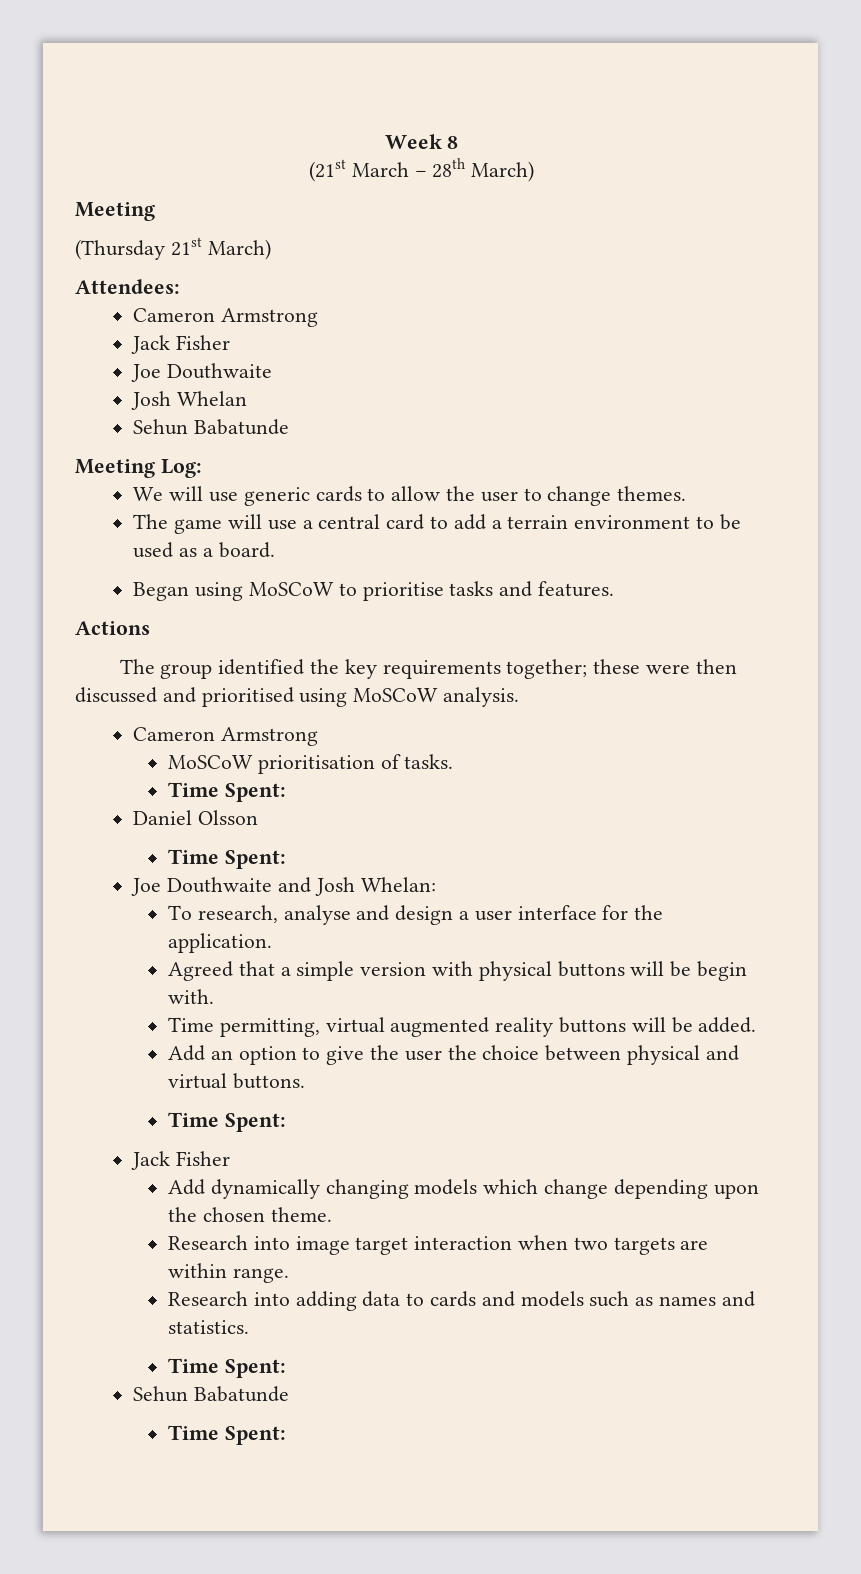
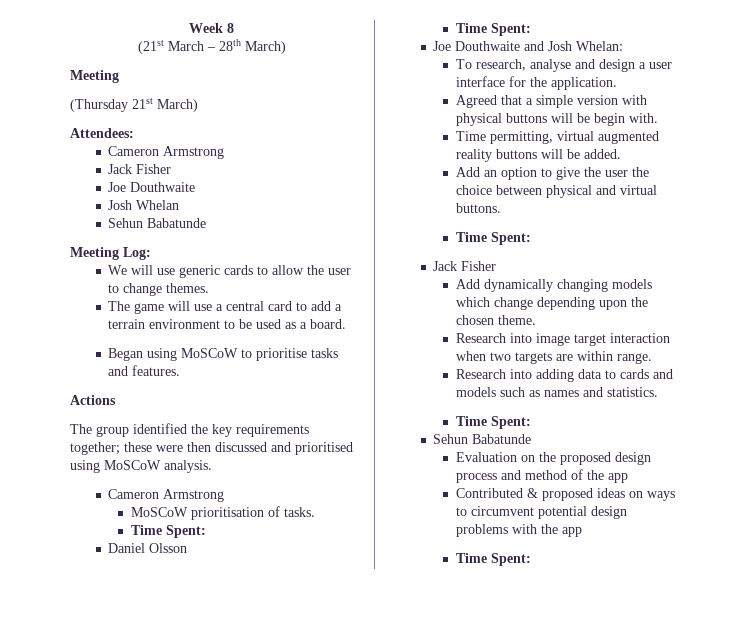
+ Evaluation on the proposed design process and method of the app
+ Contributed & proposed ideas on ways to circumvent potential design problems with the app

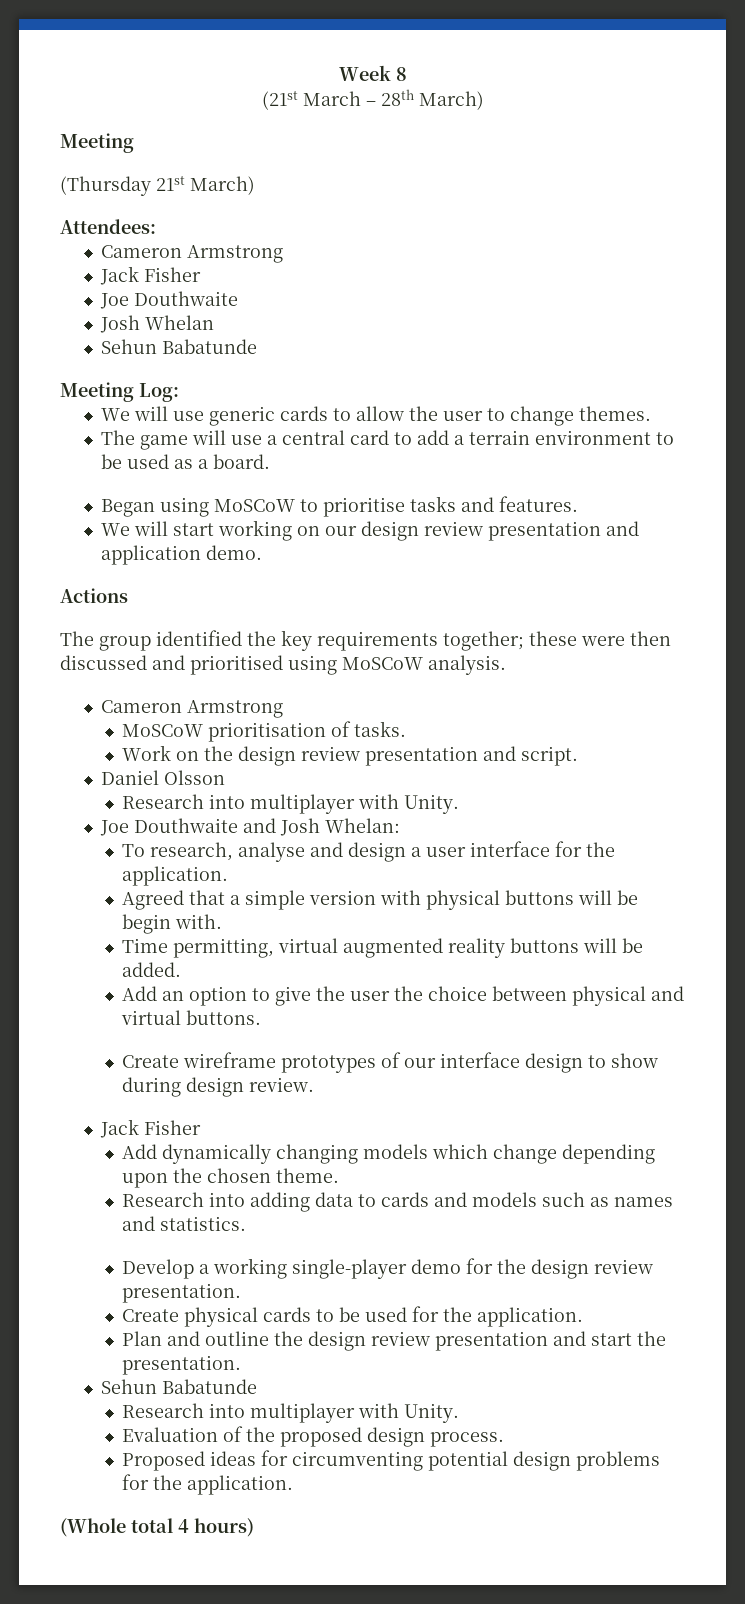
+ We will start working on our design review presentation and application demo.
  MoSCoW prioritisation of tasks.
- Time Spent:
+ Work on the design review presentation and script.
  Daniel Olsson
- Time Spent:
+ Research into multiplayer with Unity.
  Add an option to give the user the choice between physical and virtual buttons.
- Time Spent:
+ Create wireframe prototypes of our interface design to show during design review.
- Research into image target interaction when two targets are within range.
  Research into adding data to cards and models such as names and statistics.
- Time Spent:
+ Develop a working single-player demo for the design review presentation.
+ Create physical cards to be used for the application.
+ Plan and outline the design review presentation and start the presentation.
  Sehun Babatunde
+ Research into multiplayer with Unity.
- Evaluation on the proposed design process and method of the app
- Contributed & proposed ideas on ways to circumvent potential design problems with the app
- Time Spent:
+ Evaluation of the proposed design process.
+ Proposed ideas for circumventing potential design problems for the application.
+ (Whole total 4 hours)

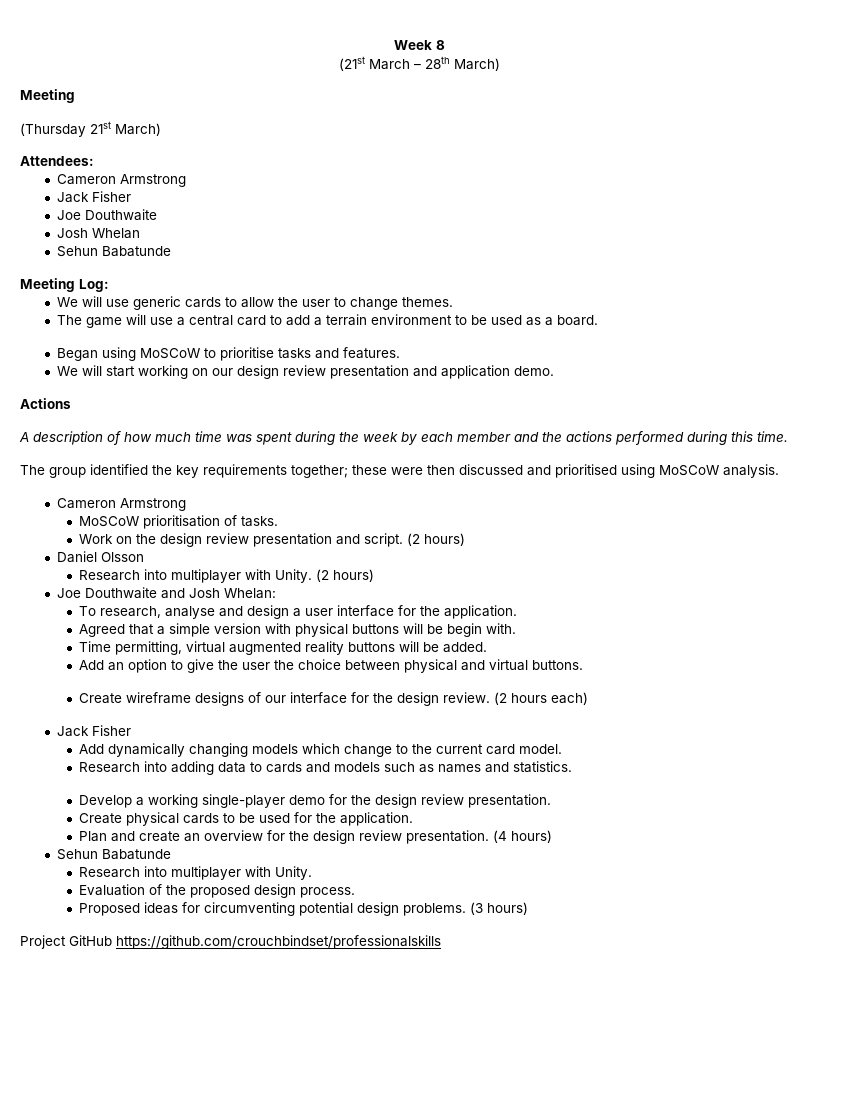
+ A description of how much time was spent during the week by each member and the actions performed during this time.
- Work on the design review presentation and script.
+ Work on the design review presentation and script. (2 hours)
  Daniel Olsson
- Research into multiplayer with Unity.
+ Research into multiplayer with Unity. (2 hours)
- Create wireframe prototypes of our interface design to show during design review.
+ Create wireframe designs of our interface for the design review. (2 hours each)
- Add dynamically changing models which change depending upon the chosen theme.
+ Add dynamically changing models which change to the current card model.
- Plan and outline the design review presentation and start the presentation.
+ Plan and create an overview for the design review presentation. (4 hours)
- Proposed ideas for circumventing potential design problems for the application.
- (Whole total 4 hours)
+ Proposed ideas for circumventing potential design problems. (3 hours)
+ Project GitHub https://github.com/crouchbindset/professionalskills

